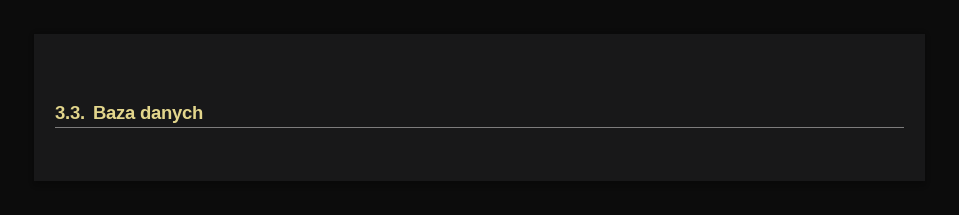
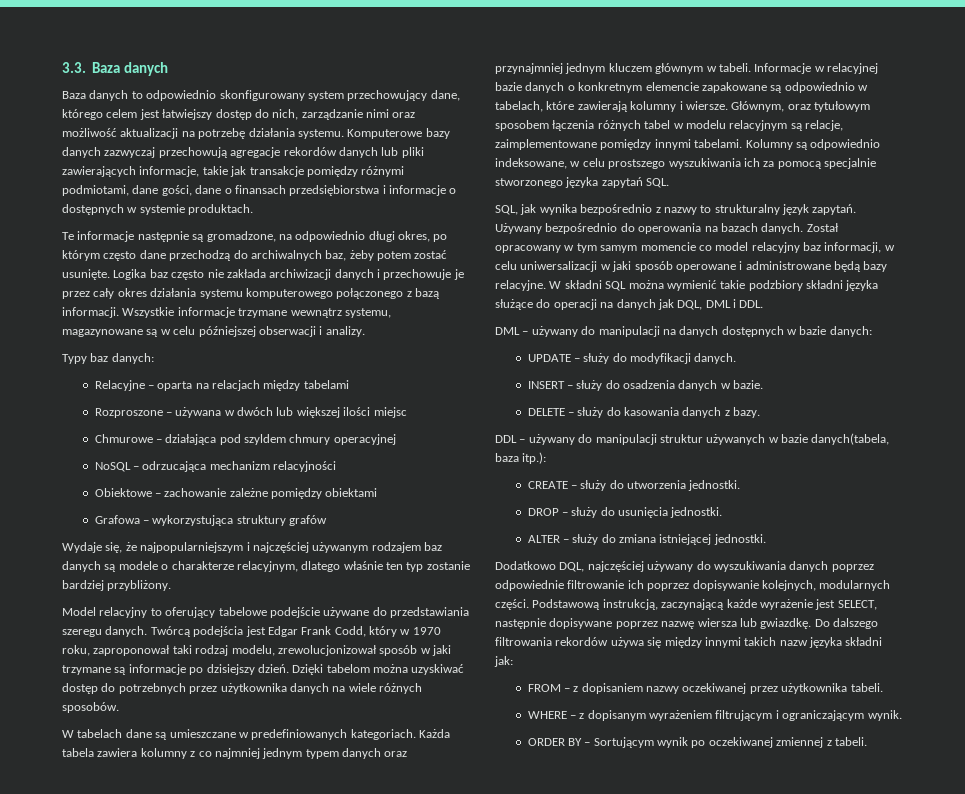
+ Baza danych to odpowiednio skonfigurowany system przechowujący dane, którego celem jest łatwiejszy dostęp do nich, zarządzanie nimi oraz możliwość aktualizacji na potrzebę działania systemu. Komputerowe bazy danych zazwyczaj przechowują agregacje rekordów danych lub pliki zawierających informacje, takie jak transakcje pomiędzy różnymi podmiotami, dane gości, dane o finansach przedsiębiorstwa i informacje o dostępnych w systemie produktach.
+ Te informacje następnie są gromadzone, na odpowiednio długi okres, po którym często dane przechodzą do archiwalnych baz, żeby potem zostać usunięte. Logika baz często nie zakłada archiwizacji danych i przechowuje je przez cały okres działania systemu komputerowego połączonego z bazą informacji. Wszystkie informacje trzymane wewnątrz systemu, magazynowane są w celu późniejszej obserwacji i analizy.
+ Typy baz danych:
+ Relacyjne – oparta na relacjach między tabelami
+ Rozproszone – używana w dwóch lub większej ilości miejsc
+ Chmurowe – działająca pod szyldem chmury operacyjnej
+ NoSQL – odrzucająca mechanizm relacyjności
+ Obiektowe – zachowanie zależne pomiędzy obiektami
+ Grafowa – wykorzystująca struktury grafów
+ Wydaje się, że najpopularniejszym i najczęściej używanym rodzajem baz danych są modele o charakterze relacyjnym, dlatego właśnie ten typ zostanie bardziej przybliżony.
+ Model relacyjny to oferujący tabelowe podejście używane do przedstawiania szeregu danych. Twórcą podejścia jest Edgar Frank Codd, który w 1970 roku, zaproponował taki rodzaj modelu, zrewolucjonizował sposób w jaki trzymane są informacje po dzisiejszy dzień. Dzięki tabelom można uzyskiwać dostęp do potrzebnych przez użytkownika danych na wiele różnych sposobów.
+ W tabelach dane są umieszczane w predefiniowanych kategoriach. Każda tabela zawiera kolumny z co najmniej jednym typem danych oraz przynajmniej jednym kluczem głównym w tabeli. Informacje w relacyjnej bazie danych o konkretnym elemencie zapakowane są odpowiednio w tabelach, które zawierają kolumny i wiersze. Głównym, oraz tytułowym sposobem łączenia różnych tabel w modelu relacyjnym są relacje, zaimplementowane pomiędzy innymi tabelami. Kolumny są odpowiednio indeksowane, w celu prostszego wyszukiwania ich za pomocą specjalnie stworzonego języka zapytań SQL.
+ SQL, jak wynika bezpośrednio z nazwy to strukturalny język zapytań. Używany bezpośrednio do operowania na bazach danych. Został opracowany w tym samym momencie co model relacyjny baz informacji, w celu uniwersalizacji w jaki sposób operowane i administrowane będą bazy relacyjne. W składni SQL można wymienić takie podzbiory składni języka służące do operacji na danych jak DQL, DML i DDL.
+ DML – używany do manipulacji na danych dostępnych w bazie danych:
+ UPDATE – służy do modyfikacji danych.
+ INSERT – służy do osadzenia danych w bazie.
+ DELETE – służy do kasowania danych z bazy.
+ DDL – używany do manipulacji struktur używanych w bazie danych(tabela, baza itp.):
+ CREATE – służy do utworzenia jednostki.
+ DROP – służy do usunięcia jednostki.
+ ALTER – służy do zmiana istniejącej jednostki.
+ Dodatkowo DQL, najczęściej używany do wyszukiwania danych poprzez odpowiednie filtrowanie ich poprzez dopisywanie kolejnych, modularnych części. Podstawową instrukcją, zaczynającą każde wyrażenie jest SELECT, następnie dopisywane poprzez nazwę wiersza lub gwiazdkę. Do dalszego filtrowania rekordów używa się między innymi takich nazw języka składni jak:
+ FROM – z dopisaniem nazwy oczekiwanej przez użytkownika tabeli.
+ WHERE – z dopisanym wyrażeniem filtrującym i ograniczającym wynik.
+ ORDER BY – Sortującym wynik po oczekiwanej zmiennej z tabeli.

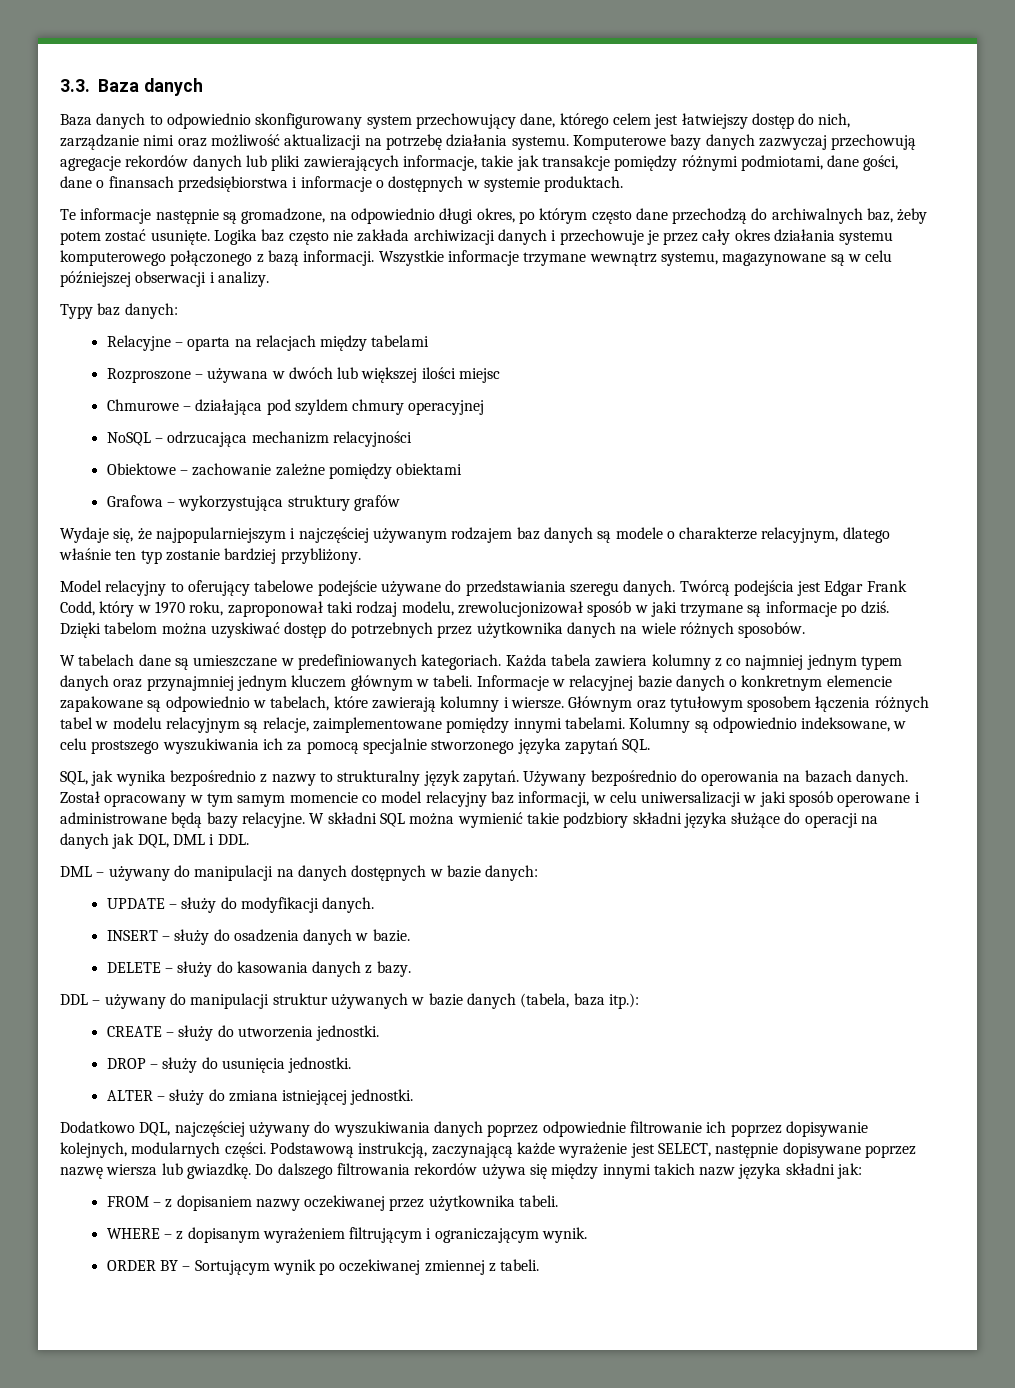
- Twórcą podejścia jest Edgar Frank Codd, który w 1970 roku, zaproponował taki rodzaj modelu, zrewolucjonizował sposób w jaki trzymane są informacje po dzisiejszy dzień.
+ Twórcą podejścia jest Edgar Frank Codd, który w 1970 roku, zaproponował taki rodzaj modelu, zrewolucjonizował sposób w jaki trzymane są informacje po dziś.
- Głównym, oraz tytułowym sposobem łączenia różnych tabel w modelu relacyjnym są relacje, zaimplementowane pomiędzy innymi tabelami.
+ Głównym oraz tytułowym sposobem łączenia różnych tabel w modelu relacyjnym są relacje, zaimplementowane pomiędzy innymi tabelami.
- DDL – używany do manipulacji struktur używanych w bazie danych(tabela, baza itp.):
+ DDL – używany do manipulacji struktur używanych w bazie danych (tabela, baza itp.):

